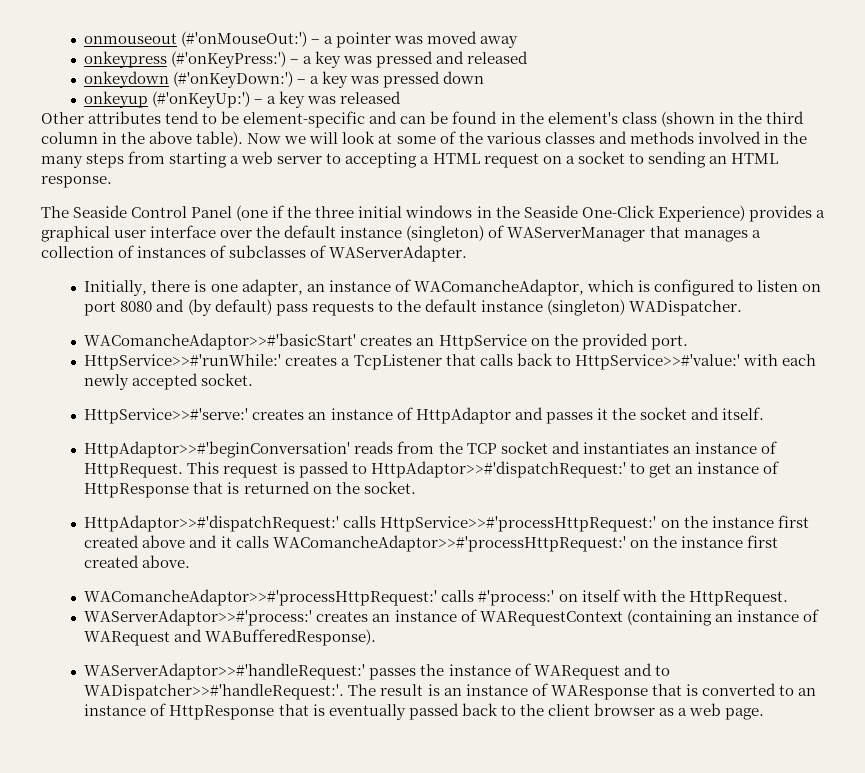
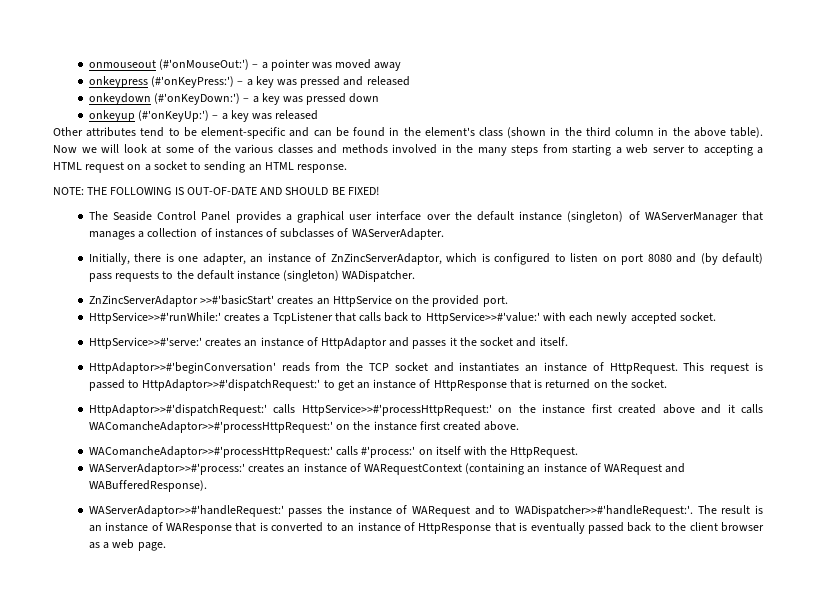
- The Seaside Control Panel (one if the three initial windows in the Seaside One-Click Experience) provides a graphical user interface over the default instance (singleton) of WAServerManager that manages a collection of instances of subclasses of WAServerAdapter.
+ NOTE: THE FOLLOWING IS OUT-OF-DATE AND SHOULD BE FIXED!
+ The Seaside Control Panel provides a graphical user interface over the default instance (singleton) of WAServerManager that manages a collection of instances of subclasses of WAServerAdapter.
- Initially, there is one adapter, an instance of WAComancheAdaptor, which is configured to listen on port 8080 and (by default) pass requests to the default instance (singleton) WADispatcher.
+ Initially, there is one adapter, an instance of ZnZincServerAdaptor, which is configured to listen on port 8080 and (by default) pass requests to the default instance (singleton) WADispatcher.
- WAComancheAdaptor>>#'basicStart' creates an HttpService on the provided port.
+ ZnZincServerAdaptor >>#'basicStart' creates an HttpService on the provided port.

